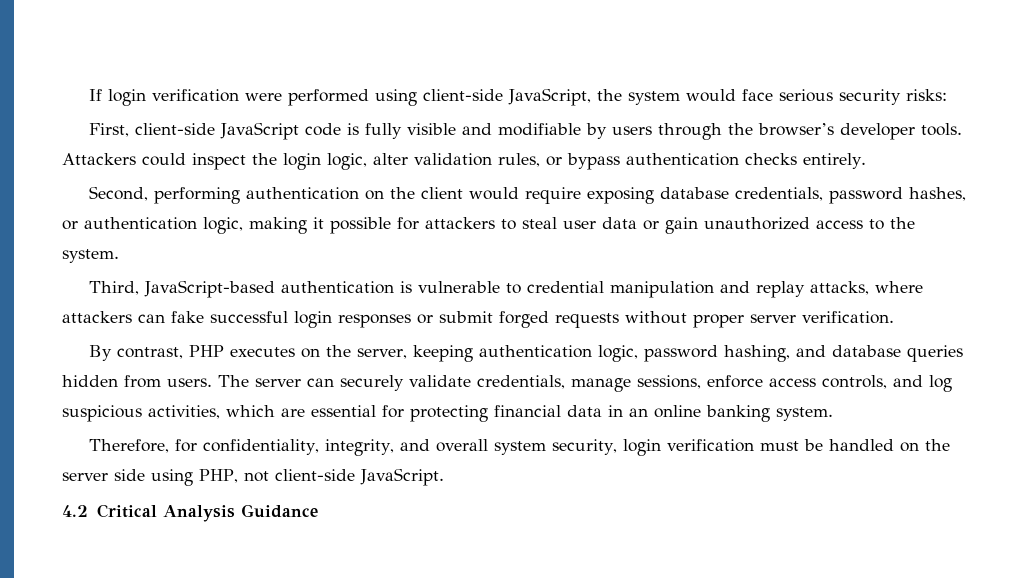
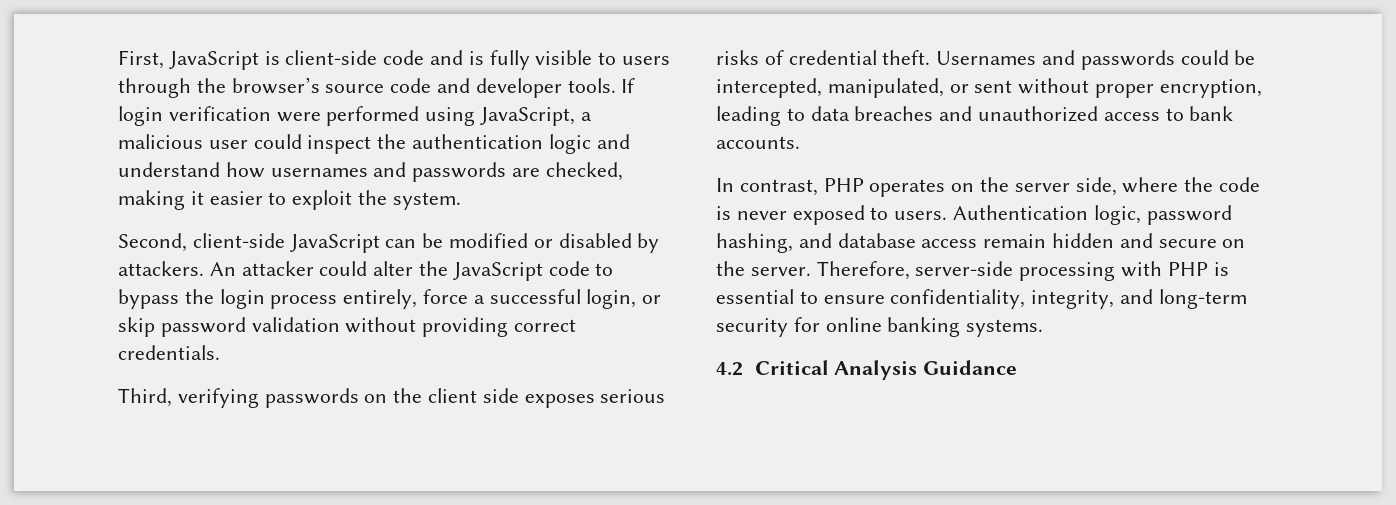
+ First, JavaScript is client-side code and is fully visible to users through the browser’s source code and developer tools.
- If login verification were performed using client-side JavaScript, the system would face serious security risks:
- First, client-side JavaScript code is fully visible and modifiable by users through the browser’s developer tools. Attackers could inspect the login logic, alter validation rules, or bypass authentication checks entirely.
- Second, performing authentication on the client would require exposing database credentials, password hashes, or authentication logic, making it possible for attackers to steal user data or gain unauthorized access to the system.
- Third, JavaScript-based authentication is vulnerable to credential manipulation and replay attacks, where attackers can fake successful login responses or submit forged requests without proper server verification.
- By contrast, PHP executes on the server, keeping authentication logic, password hashing, and database queries hidden from users. The server can securely validate credentials, manage sessions, enforce access controls, and log suspicious activities, which are essential for protecting financial data in an online banking system.
- Therefore, for confidentiality, integrity, and overall system security, login verification must be handled on the server side using PHP, not client-side JavaScript.
+ If login verification were performed using JavaScript, a malicious user could inspect the authentication logic and understand how usernames and passwords are checked, making it easier to exploit the system.
+ Second, client-side JavaScript can be modified or disabled by attackers. An attacker could alter the JavaScript code to bypass the login process entirely, force a successful login, or skip password validation without providing correct credentials.
+ Third, verifying passwords on the client side exposes serious risks of credential theft. Usernames and passwords could be intercepted, manipulated, or sent without proper encryption, leading to data breaches and unauthorized access to bank accounts.
+ In contrast, PHP operates on the server side, where the code is never exposed to users. Authentication logic, password hashing, and database access remain hidden and secure on the server. Therefore, server-side processing with PHP is essential to ensure confidentiality, integrity, and long-term security for online banking systems.

